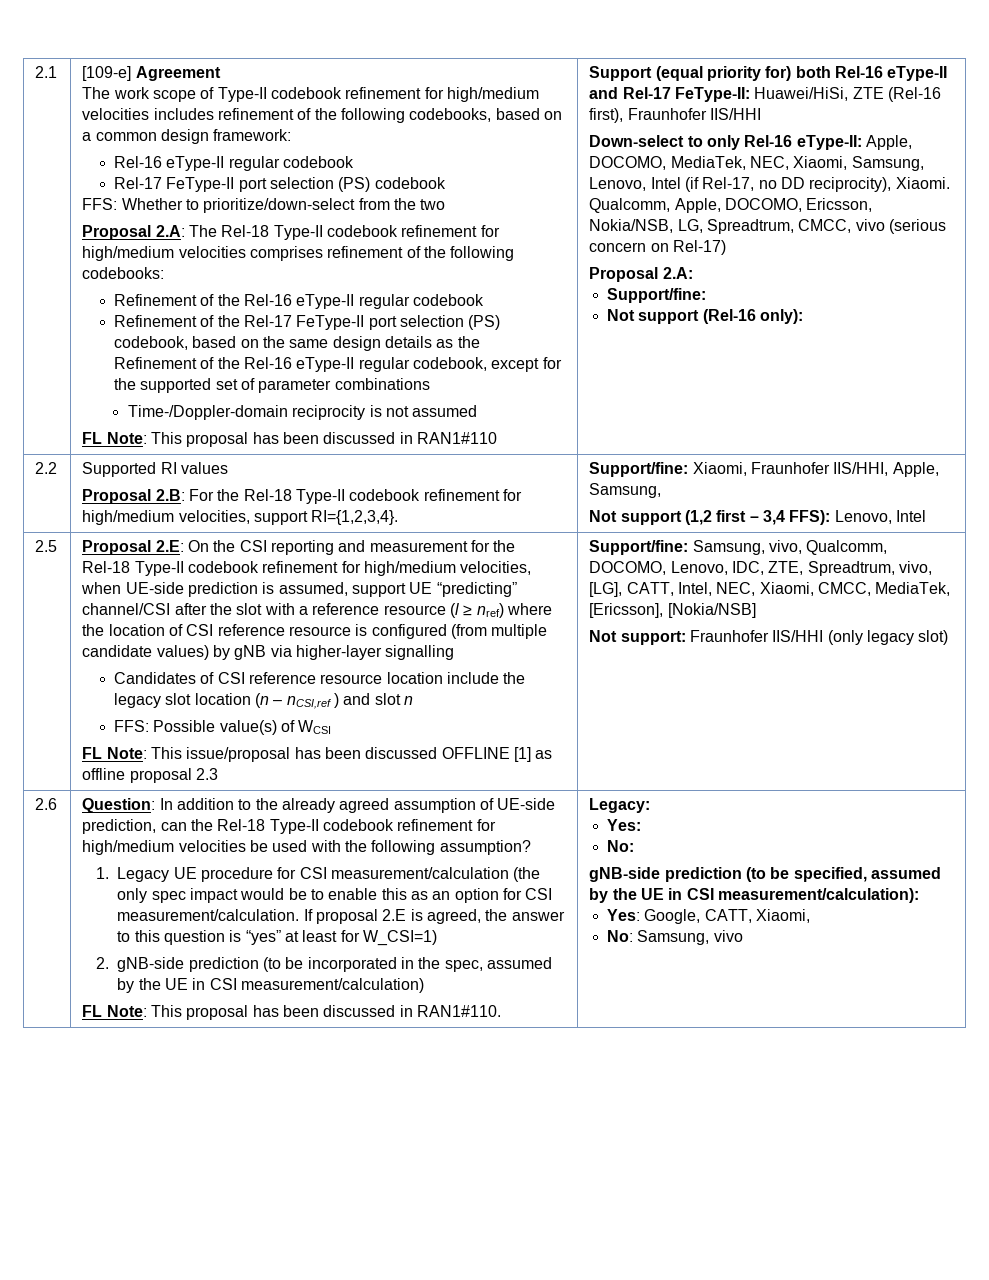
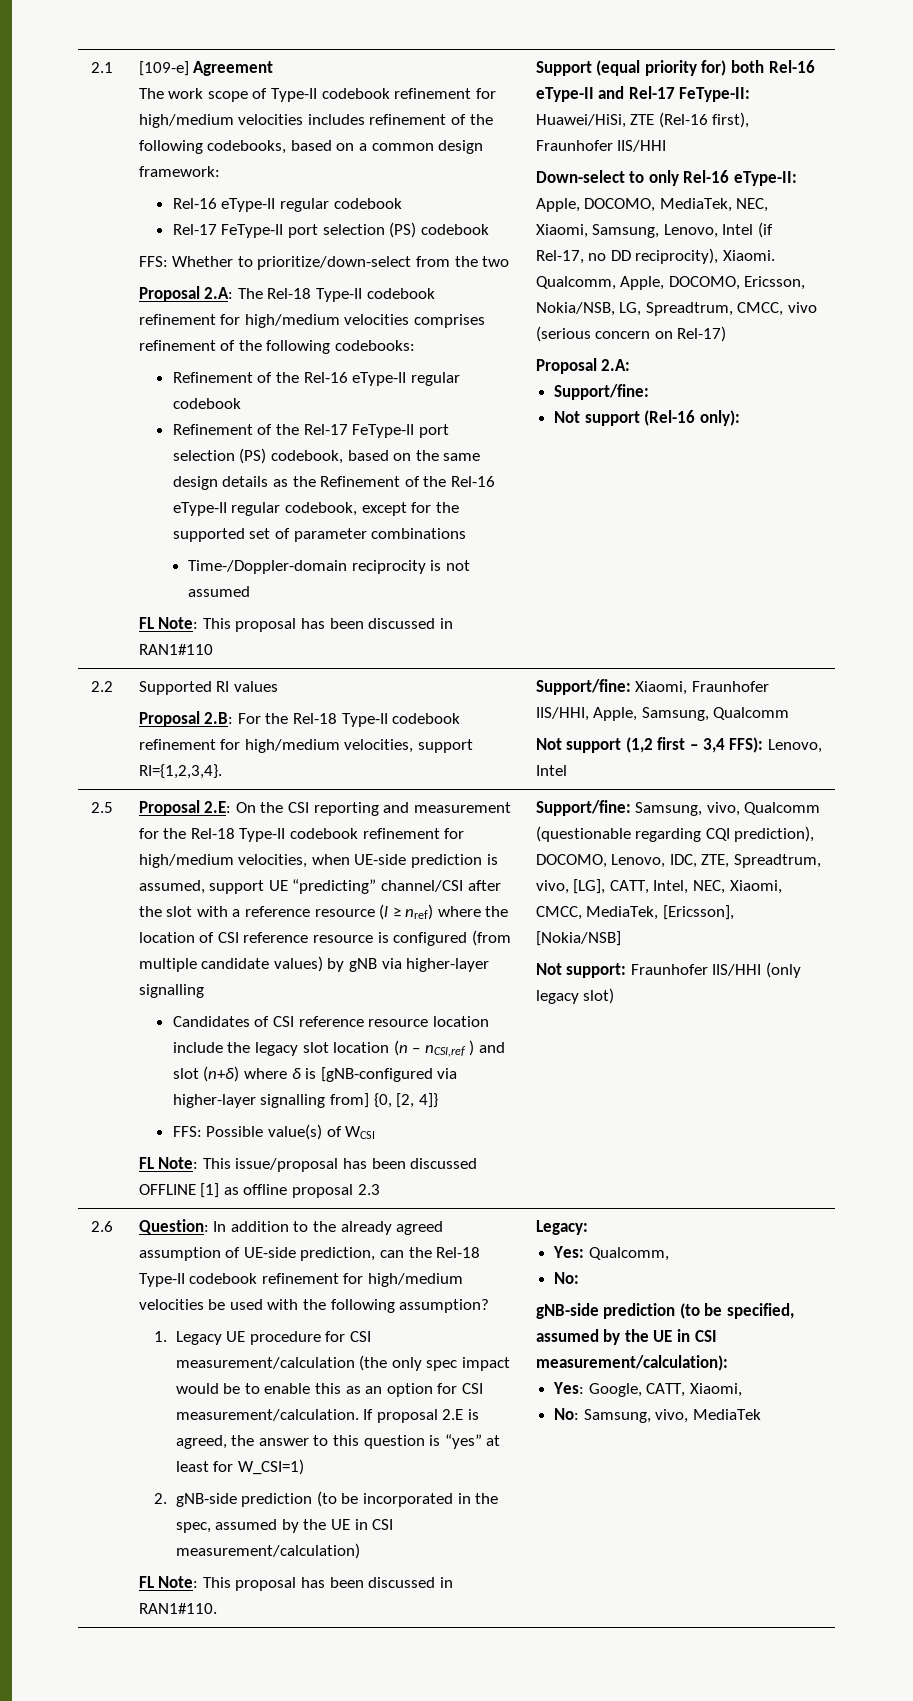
  2.2 | Supported RI values
- Proposal 2.B: For the Rel-18 Type-II codebook refinement for high/medium velocities, support RI={1,2,3,4}. | Support/fine: Xiaomi, Fraunhofer IIS/HHI, Apple, Samsung,
+ Proposal 2.B: For the Rel-18 Type-II codebook refinement for high/medium velocities, support RI={1,2,3,4}. | Support/fine: Xiaomi, Fraunhofer IIS/HHI, Apple, Samsung, Qualcomm
- Candidates of CSI reference resource location include the legacy slot location (n – nCSI,ref ) and slot n
+ Candidates of CSI reference resource location include the legacy slot location (n – nCSI,ref ) and slot (n+δ) where δ is [gNB-configured via higher-layer signalling from] {0, [2, 4]}
- Support/fine: Samsung, vivo, Qualcomm, DOCOMO, Lenovo, IDC, ZTE, Spreadtrum, vivo, [LG], CATT, Intel, NEC, Xiaomi, CMCC, MediaTek, [Ericsson], [Nokia/NSB]
+ Support/fine: Samsung, vivo, Qualcomm (questionable regarding CQI prediction), DOCOMO, Lenovo, IDC, ZTE, Spreadtrum, vivo, [LG], CATT, Intel, NEC, Xiaomi, CMCC, MediaTek, [Ericsson], [Nokia/NSB]
  Legacy:
- Yes:
+ Yes: Qualcomm,
- No: Samsung, vivo
+ No: Samsung, vivo, MediaTek

